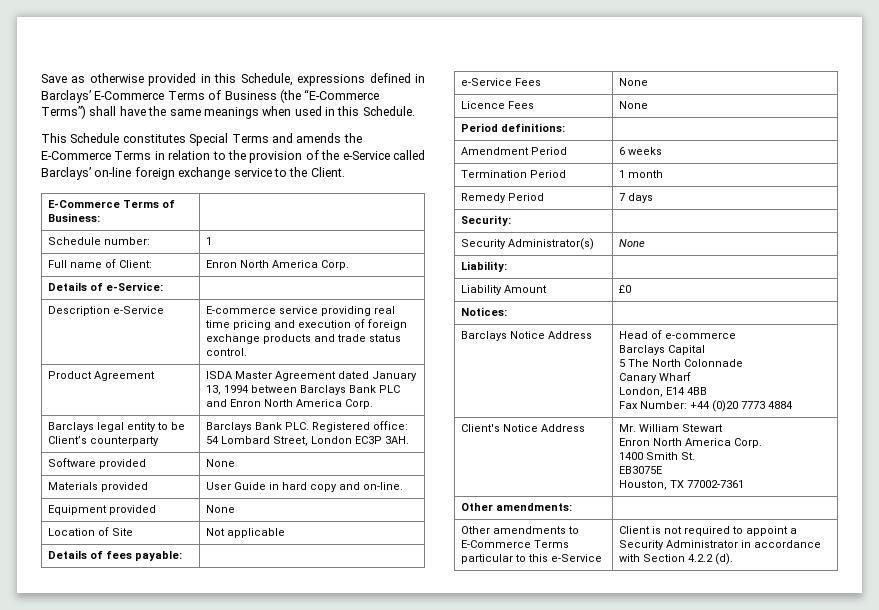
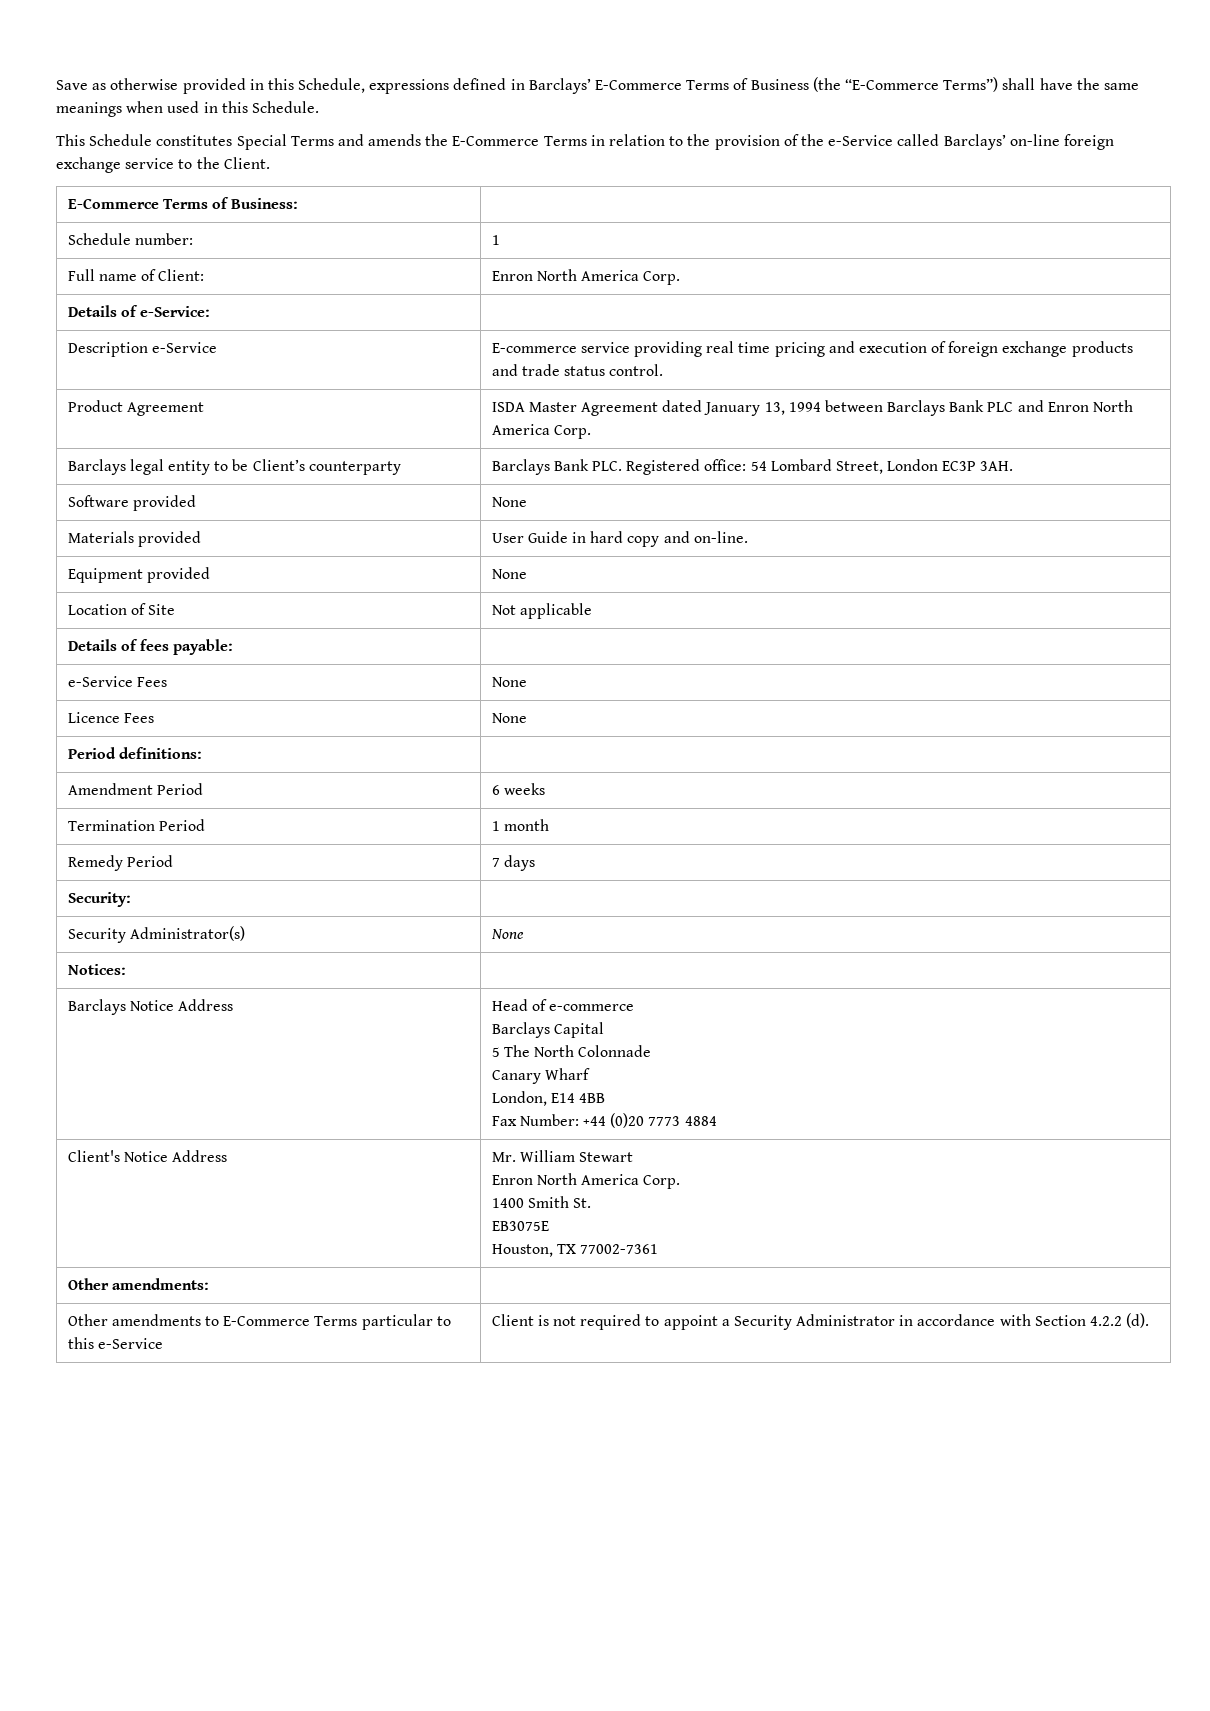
- Liability: |
- Liability Amount | £0

